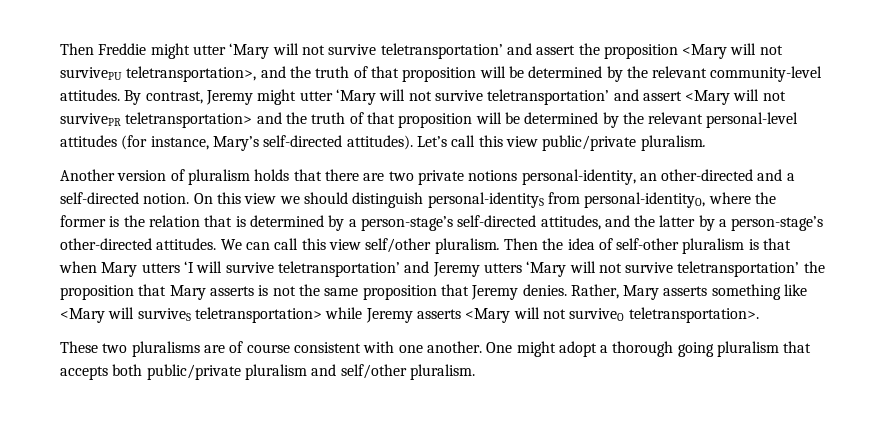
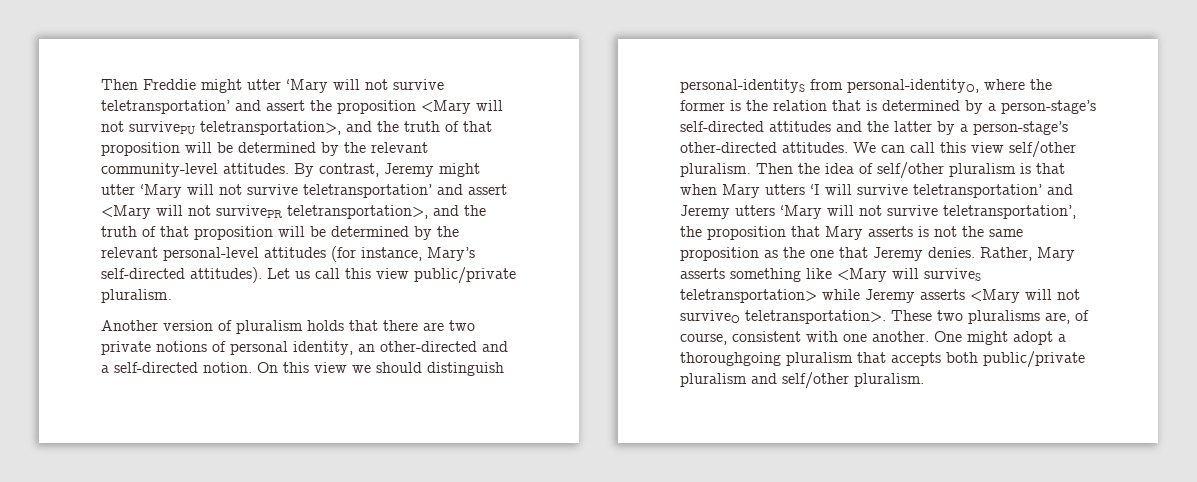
- By contrast, Jeremy might utter ‘Mary will not survive teletransportation’ and assert <Mary will not survivePR teletransportation> and the truth of that proposition will be determined by the relevant personal-level attitudes (for instance, Mary’s self-directed attitudes).
+ By contrast, Jeremy might utter ‘Mary will not survive teletransportation’ and assert <Mary will not survivePR teletransportation>, and the truth of that proposition will be determined by the relevant personal-level attitudes (for instance, Mary’s self-directed attitudes).
- Let’s call this view public/private pluralism.
+ Let us call this view public/private pluralism.
- Another version of pluralism holds that there are two private notions personal-identity, an other-directed and a self-directed notion.
+ Another version of pluralism holds that there are two private notions of personal identity, an other-directed and a self-directed notion.
- On this view we should distinguish personal-identityS from personal-identityO, where the former is the relation that is determined by a person-stage’s self-directed attitudes, and the latter by a person-stage’s other-directed attitudes.
+ On this view we should distinguish personal-identityS from personal-identityO, where the former is the relation that is determined by a person-stage’s self-directed attitudes and the latter by a person-stage’s other-directed attitudes.
- Then the idea of self-other pluralism is that when Mary utters ‘I will survive teletransportation’ and Jeremy utters ‘Mary will not survive teletransportation’ the proposition that Mary asserts is not the same proposition that Jeremy denies.
+ Then the idea of self/other pluralism is that when Mary utters ‘I will survive teletransportation’ and Jeremy utters ‘Mary will not survive teletransportation’, the proposition that Mary asserts is not the same proposition as the one that Jeremy denies.
- Rather, Mary asserts something like <Mary will surviveS teletransportation> while Jeremy asserts <Mary will not surviveO teletransportation>.
- These two pluralisms are of course consistent with one another.
+ Rather, Mary asserts something like <Mary will surviveS teletransportation> while Jeremy asserts <Mary will not surviveO teletransportation>. These two pluralisms are, of course, consistent with one another.
- One might adopt a thorough going pluralism that accepts both public/private pluralism and self/other pluralism.
+ One might adopt a thoroughgoing pluralism that accepts both public/private pluralism and self/other pluralism.

